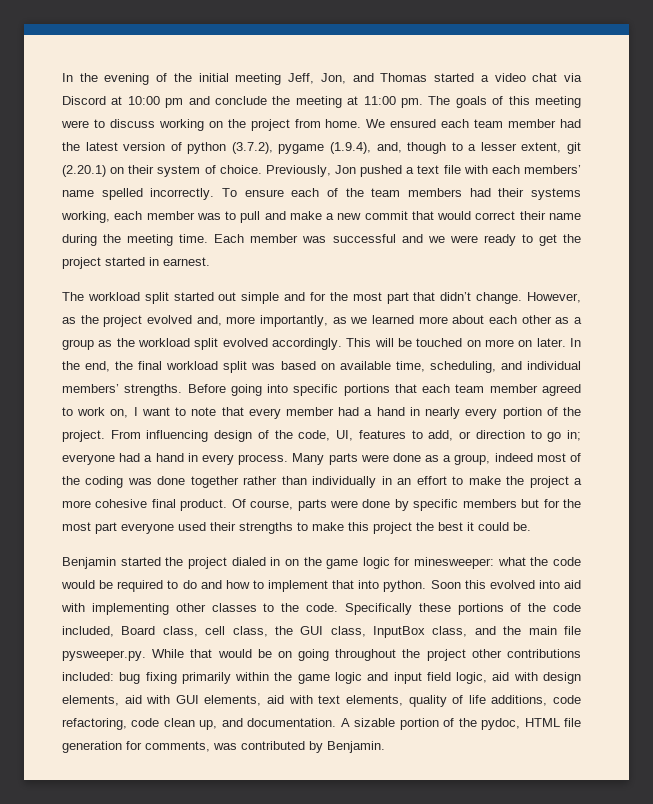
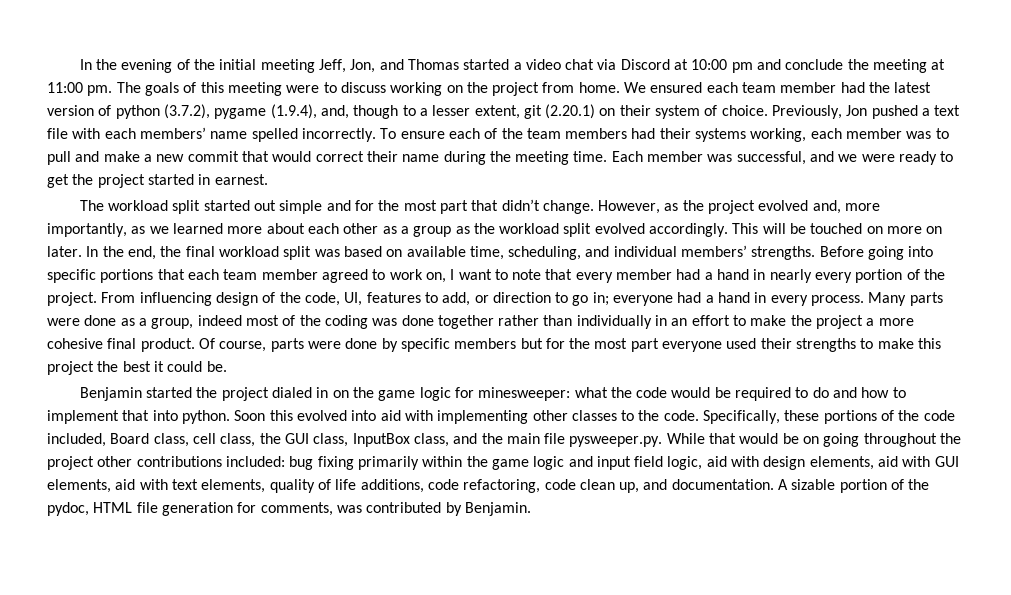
- Each member was successful and we were ready to get the project started in earnest.
+ Each member was successful, and we were ready to get the project started in earnest.
- Specifically these portions of the code included, Board class, cell class, the GUI class, InputBox class, and the main file pysweeper.py. While that would be on going throughout the project other contributions included:
+ Specifically, these portions of the code included, Board class, cell class, the GUI class, InputBox class, and the main file pysweeper.py. While that would be on going throughout the project other contributions included:

